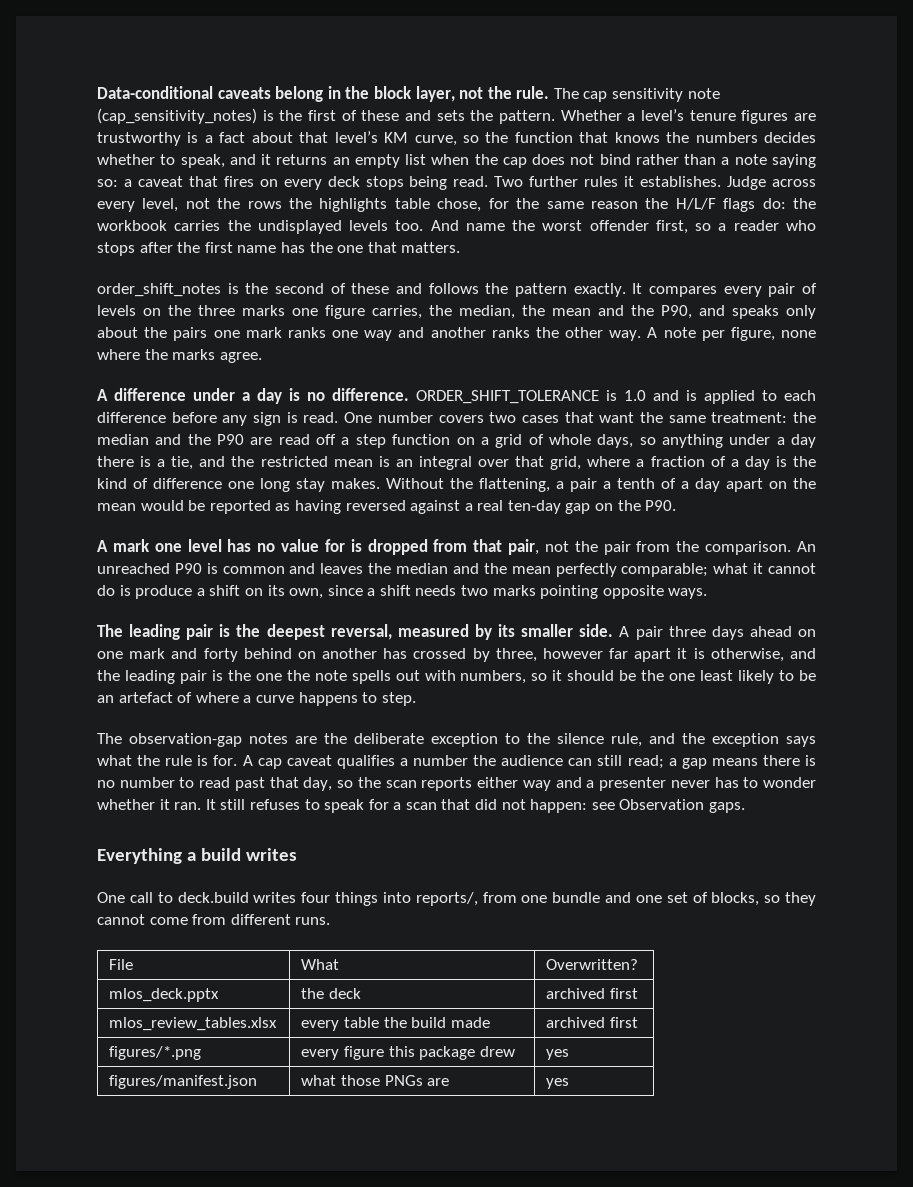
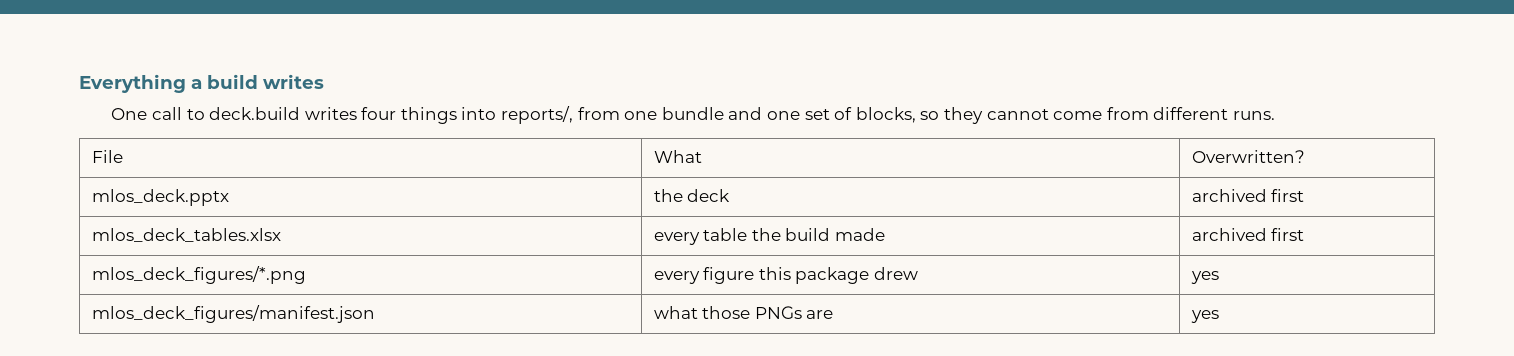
- Data-conditional caveats belong in the block layer, not the rule. The cap sensitivity note (cap_sensitivity_notes) is the first of these and sets the pattern. Whether a level’s tenure figures are trustworthy is a fact about that level’s KM curve, so the function that knows the numbers decides whether to speak, and it returns an empty list when the cap does not bind rather than a note saying so: a caveat that fires on every deck stops being read. Two further rules it establishes. Judge across every level, not the rows the highlights table chose, for the same reason the H/L/F flags do: the workbook carries the undisplayed levels too. And name the worst offender first, so a reader who stops after the first name has the one that matters.
- order_shift_notes is the second of these and follows the pattern exactly. It compares every pair of levels on the three marks one figure carries, the median, the mean and the P90, and speaks only about the pairs one mark ranks one way and another ranks the other way. A note per figure, none where the marks agree.
- A difference under a day is no difference. ORDER_SHIFT_TOLERANCE is 1.0 and is applied to each difference before any sign is read. One number covers two cases that want the same treatment: the median and the P90 are read off a step function on a grid of whole days, so anything under a day there is a tie, and the restricted mean is an integral over that grid, where a fraction of a day is the kind of difference one long stay makes. Without the flattening, a pair a tenth of a day apart on the mean would be reported as having reversed against a real ten-day gap on the P90.
- A mark one level has no value for is dropped from that pair, not the pair from the comparison. An unreached P90 is common and leaves the median and the mean perfectly comparable; what it cannot do is produce a shift on its own, since a shift needs two marks pointing opposite ways.
- The leading pair is the deepest reversal, measured by its smaller side. A pair three days ahead on one mark and forty behind on another has crossed by three, however far apart it is otherwise, and the leading pair is the one the note spells out with numbers, so it should be the one least likely to be an artefact of where a curve happens to step.
- The observation-gap notes are the deliberate exception to the silence rule, and the exception says what the rule is for. A cap caveat qualifies a number the audience can still read; a gap means there is no number to read past that day, so the scan reports either way and a presenter never has to wonder whether it ran. It still refuses to speak for a scan that did not happen: see Observation gaps.
- mlos_review_tables.xlsx | every table the build made | archived first
+ mlos_deck_tables.xlsx | every table the build made | archived first
- figures/*.png | every figure this package drew | yes
+ mlos_deck_figures/*.png | every figure this package drew | yes
- figures/manifest.json | what those PNGs are | yes
+ mlos_deck_figures/manifest.json | what those PNGs are | yes

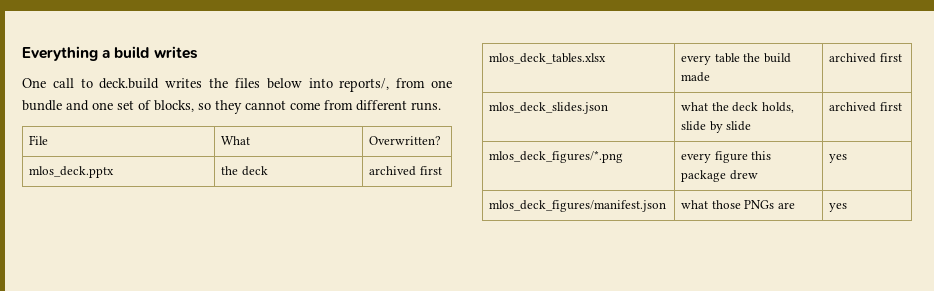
- One call to deck.build writes four things into reports/, from one bundle and one set of blocks, so they cannot come from different runs.
+ One call to deck.build writes the files below into reports/, from one bundle and one set of blocks, so they cannot come from different runs.
+ mlos_deck_slides.json | what the deck holds, slide by slide | archived first

